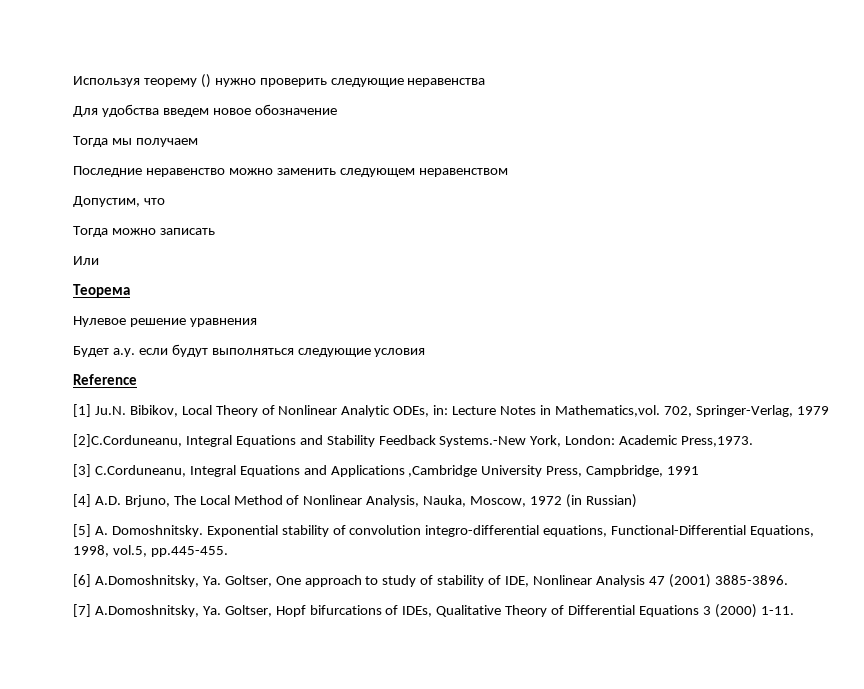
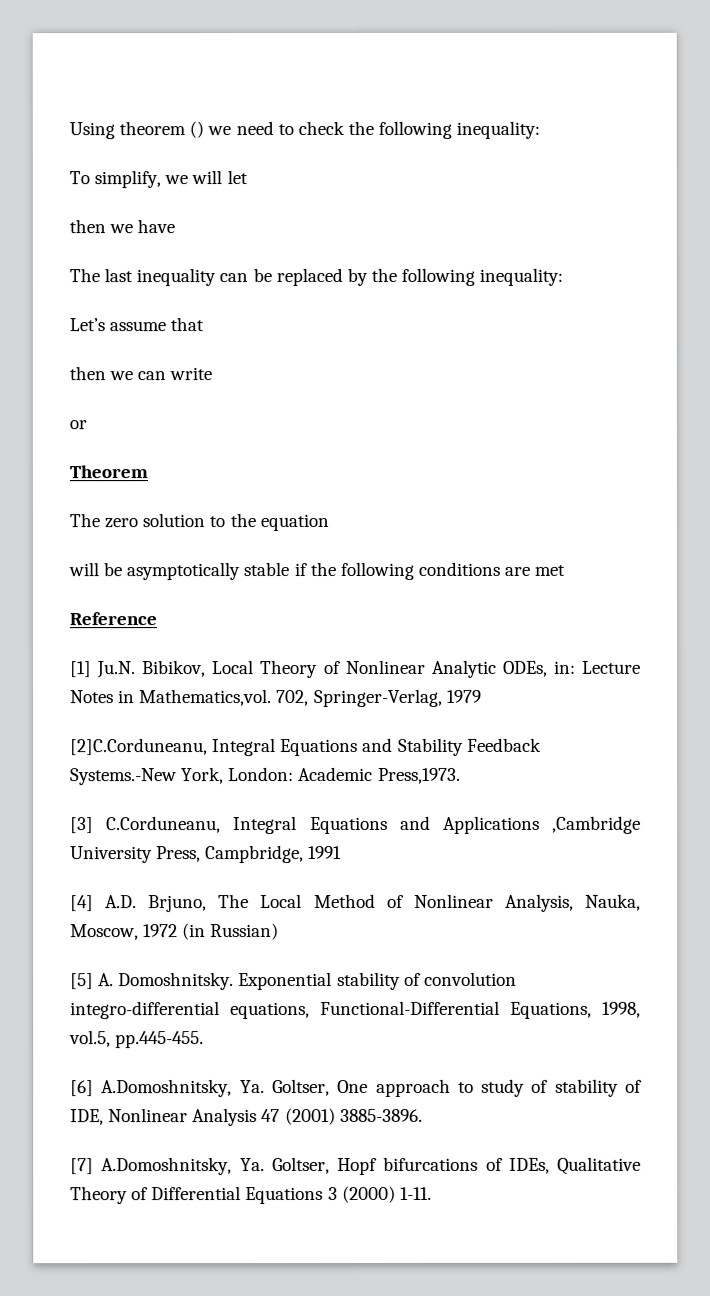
- Используя теорему () нужно проверить следующие неравенства
- Для удобства введем новое обозначение
- Тогда мы получаем
- Последние неравенство можно заменить следующем неравенством
- Допустим, что
- Тогда можно записать
- Или
- Теорема
- Нулевое решение уравнения
- Будет а.у. если будут выполняться следующие условия
+ Using theorem () we need to check the following inequality:
+ To simplify, we will let
+ then we have
+ The last inequality can be replaced by the following inequality:
+ Let’s assume that
+ then we can write
+ or
+ Theorem
+ The zero solution to the equation
+ will be asymptotically stable if the following conditions are met

